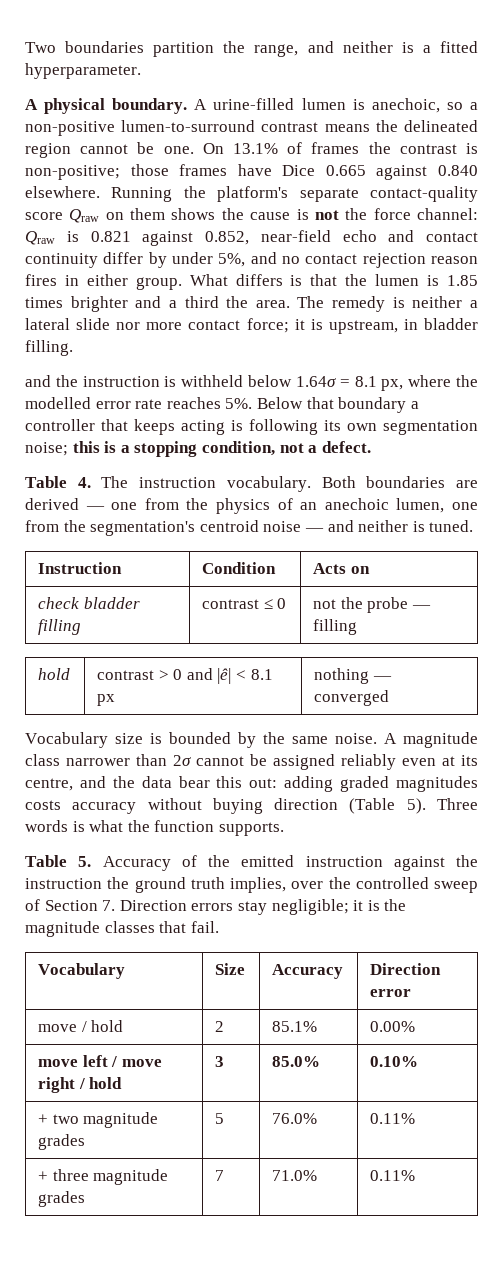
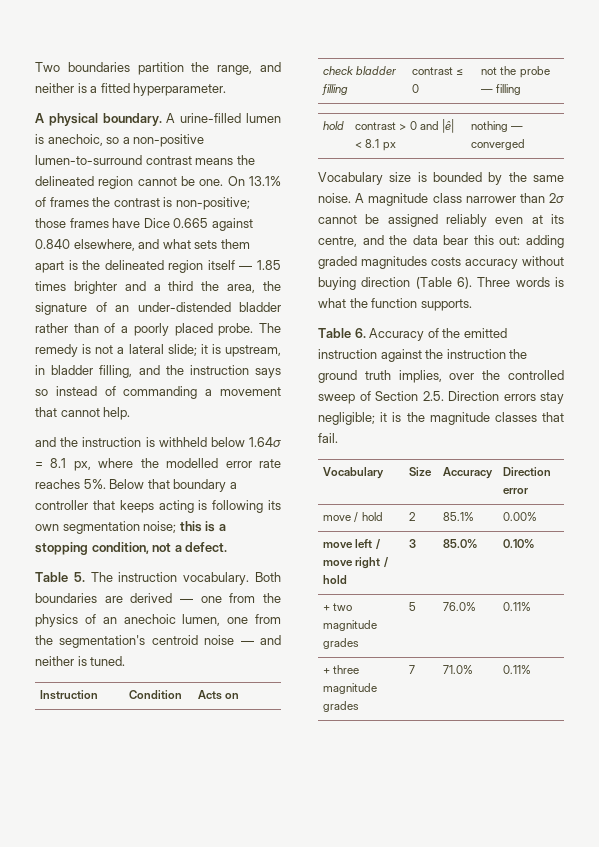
- On 13.1% of frames the contrast is non-positive; those frames have Dice 0.665 against 0.840 elsewhere. Running the platform's separate contact-quality score Qraw on them shows the cause is not the force channel: Qraw is 0.821 against 0.852, near-field echo and contact continuity differ by under 5%, and no contact rejection reason fires in either group. What differs is that the lumen is 1.85 times brighter and a third the area.
+ On 13.1% of frames the contrast is non-positive; those frames have Dice 0.665 against 0.840 elsewhere, and what sets them apart is the delineated region itself — 1.85 times brighter and a third the area, the signature of an under-distended bladder rather than of a poorly placed probe.
- The remedy is neither a lateral slide nor more contact force; it is upstream, in bladder filling.
+ The remedy is not a lateral slide; it is upstream, in bladder filling, and the instruction says so instead of commanding a movement that cannot help.
- Table 4. The instruction vocabulary.
+ Table 5. The instruction vocabulary.
- A magnitude class narrower than 2σ cannot be assigned reliably even at its centre, and the data bear this out: adding graded magnitudes costs accuracy without buying direction (Table 5).
+ A magnitude class narrower than 2σ cannot be assigned reliably even at its centre, and the data bear this out: adding graded magnitudes costs accuracy without buying direction (Table 6).
- Table 5. Accuracy of the emitted instruction against the instruction the ground truth implies, over the controlled sweep of Section 7. Direction errors stay negligible; it is the magnitude classes that fail.
+ Table 6. Accuracy of the emitted instruction against the instruction the ground truth implies, over the controlled sweep of Section 2.5. Direction errors stay negligible; it is the magnitude classes that fail.

